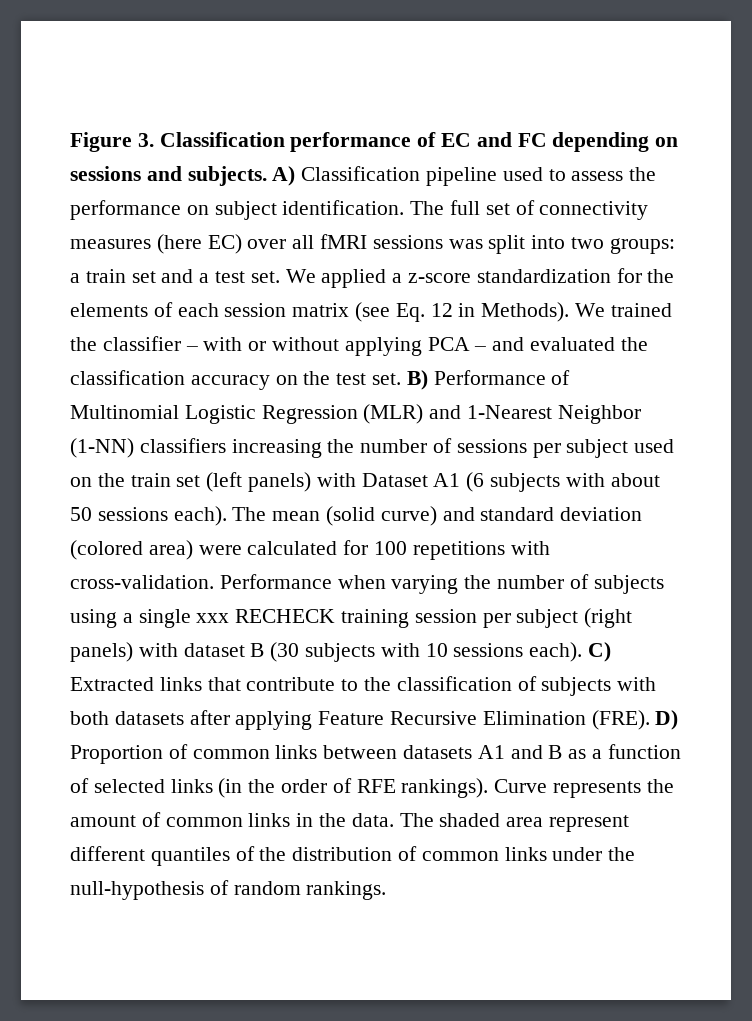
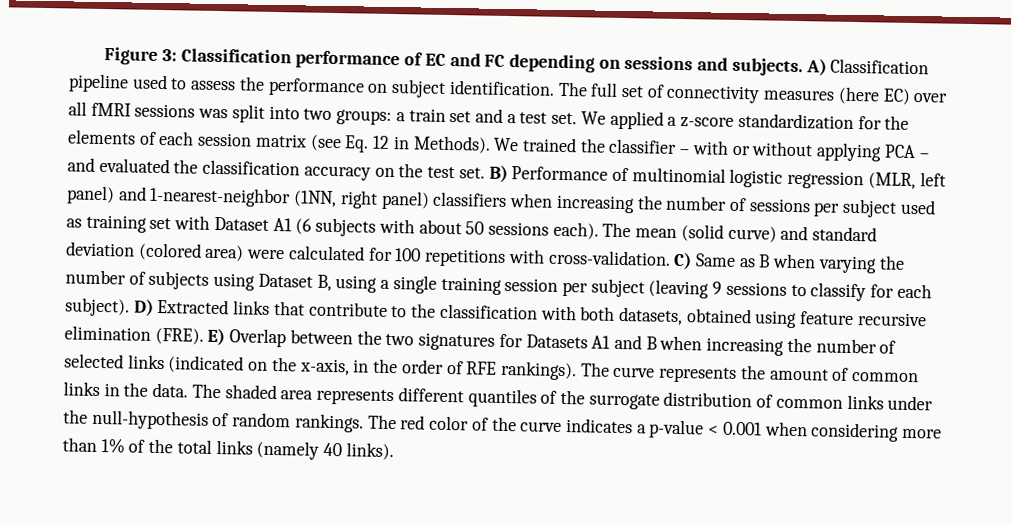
- Figure 3. Classification performance of EC and FC depending on sessions and subjects.
+ Figure 3: Classification performance of EC and FC depending on sessions and subjects.
- B) Performance of Multinomial Logistic Regression (MLR) and 1-Nearest Neighbor (1-NN) classifiers increasing the number of sessions per subject used on the train set (left panels) with Dataset A1 (6 subjects with about 50 sessions each).
+ B) Performance of multinomial logistic regression (MLR, left panel) and 1-nearest-neighbor (1NN, right panel) classifiers when increasing the number of sessions per subject used as training set with Dataset A1 (6 subjects with about 50 sessions each).
- Performance when varying the number of subjects using a single xxx RECHECK training session per subject (right panels) with dataset B (30 subjects with 10 sessions each). C) Extracted links that contribute to the classification of subjects with both datasets after applying Feature Recursive Elimination (FRE). D) Proportion of common links between datasets A1 and B as a function of selected links (in the order of RFE rankings).
+ C) Same as B when varying the number of subjects using Dataset B, using a single training session per subject (leaving 9 sessions to classify for each subject). D) Extracted links that contribute to the classification with both datasets, obtained using feature recursive elimination (FRE). E) Overlap between the two signatures for Datasets A1 and B when increasing the number of selected links (indicated on the x-axis, in the order of RFE rankings).
- Curve represents the amount of common links in the data.
+ The curve represents the amount of common links in the data.
- The shaded area represent different quantiles of the distribution of common links under the null-hypothesis of random rankings.
+ The shaded area represents different quantiles of the surrogate distribution of common links under the null-hypothesis of random rankings.
+ The red color of the curve indicates a p-value < 0.001 when considering more than 1% of the total links (namely 40 links).

